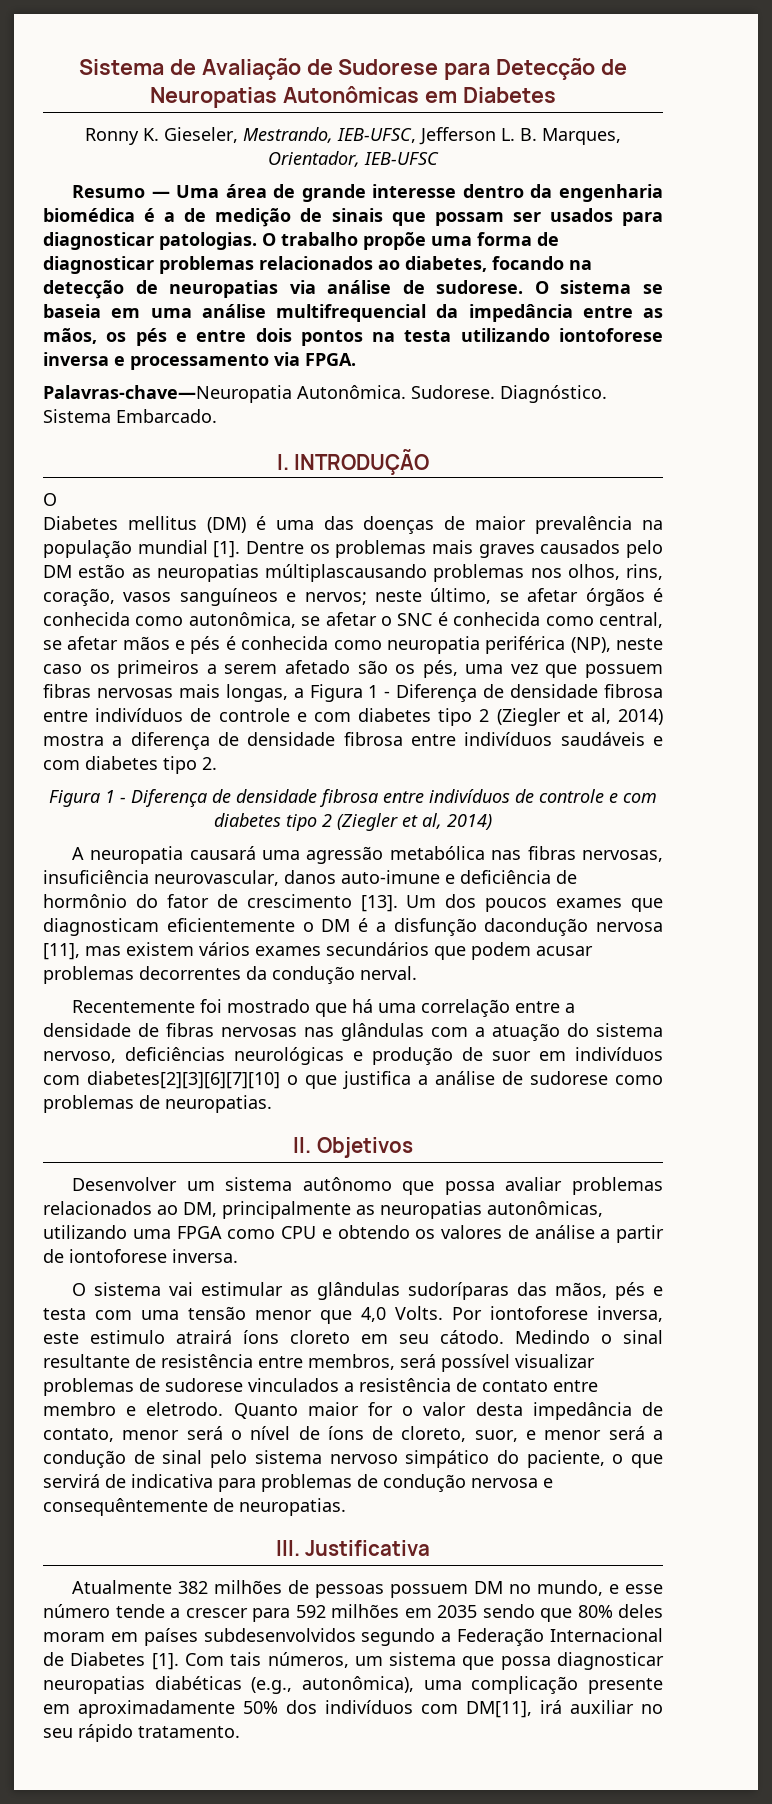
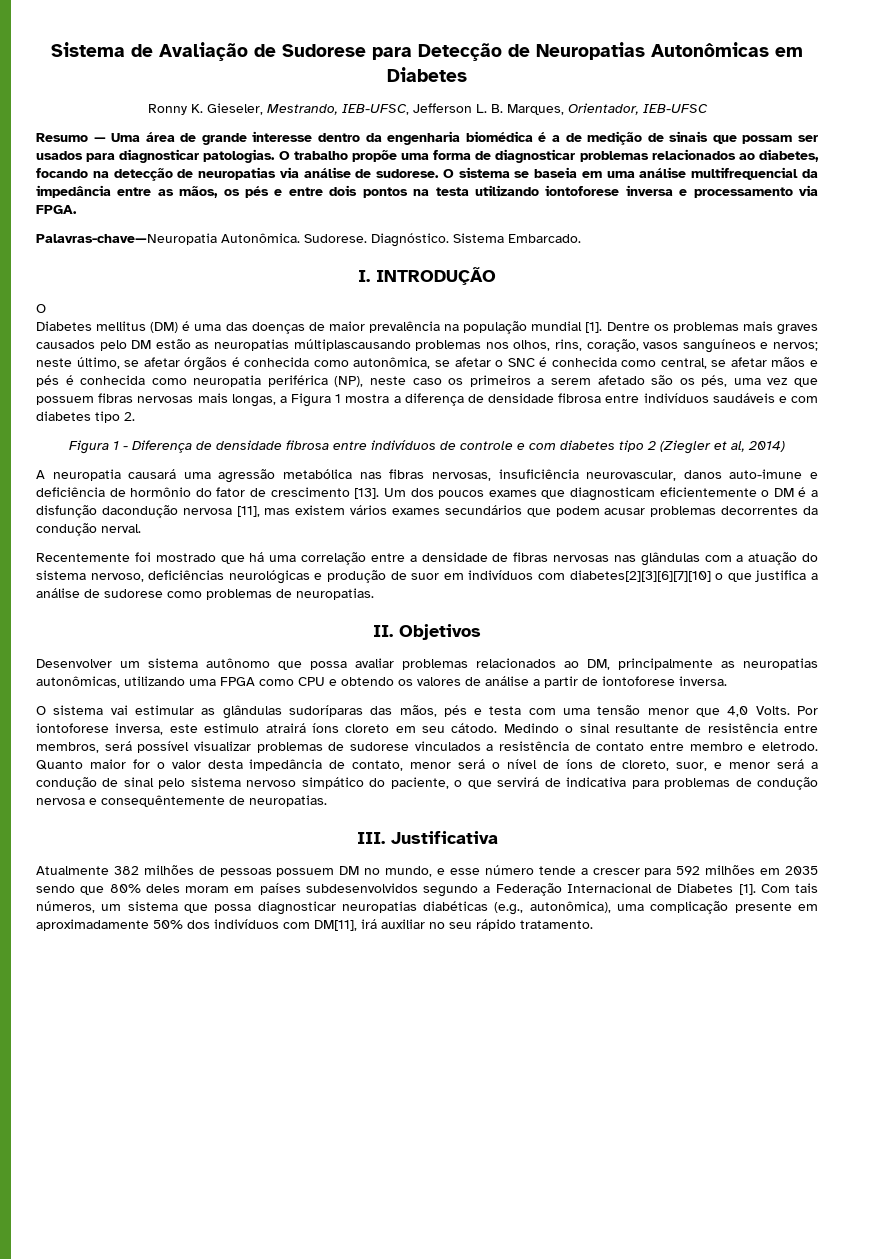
- neste último, se afetar órgãos é conhecida como autonômica, se afetar o SNC é conhecida como central, se afetar mãos e pés é conhecida como neuropatia periférica (NP), neste caso os primeiros a serem afetado são os pés, uma vez que possuem fibras nervosas mais longas, a Figura 1 - Diferença de densidade fibrosa entre indivíduos de controle e com diabetes tipo 2 (Ziegler et al, 2014) mostra a diferença de densidade fibrosa entre indivíduos saudáveis e com diabetes tipo 2.
+ neste último, se afetar órgãos é conhecida como autonômica, se afetar o SNC é conhecida como central, se afetar mãos e pés é conhecida como neuropatia periférica (NP), neste caso os primeiros a serem afetado são os pés, uma vez que possuem fibras nervosas mais longas, a Figura 1 mostra a diferença de densidade fibrosa entre indivíduos saudáveis e com diabetes tipo 2.

